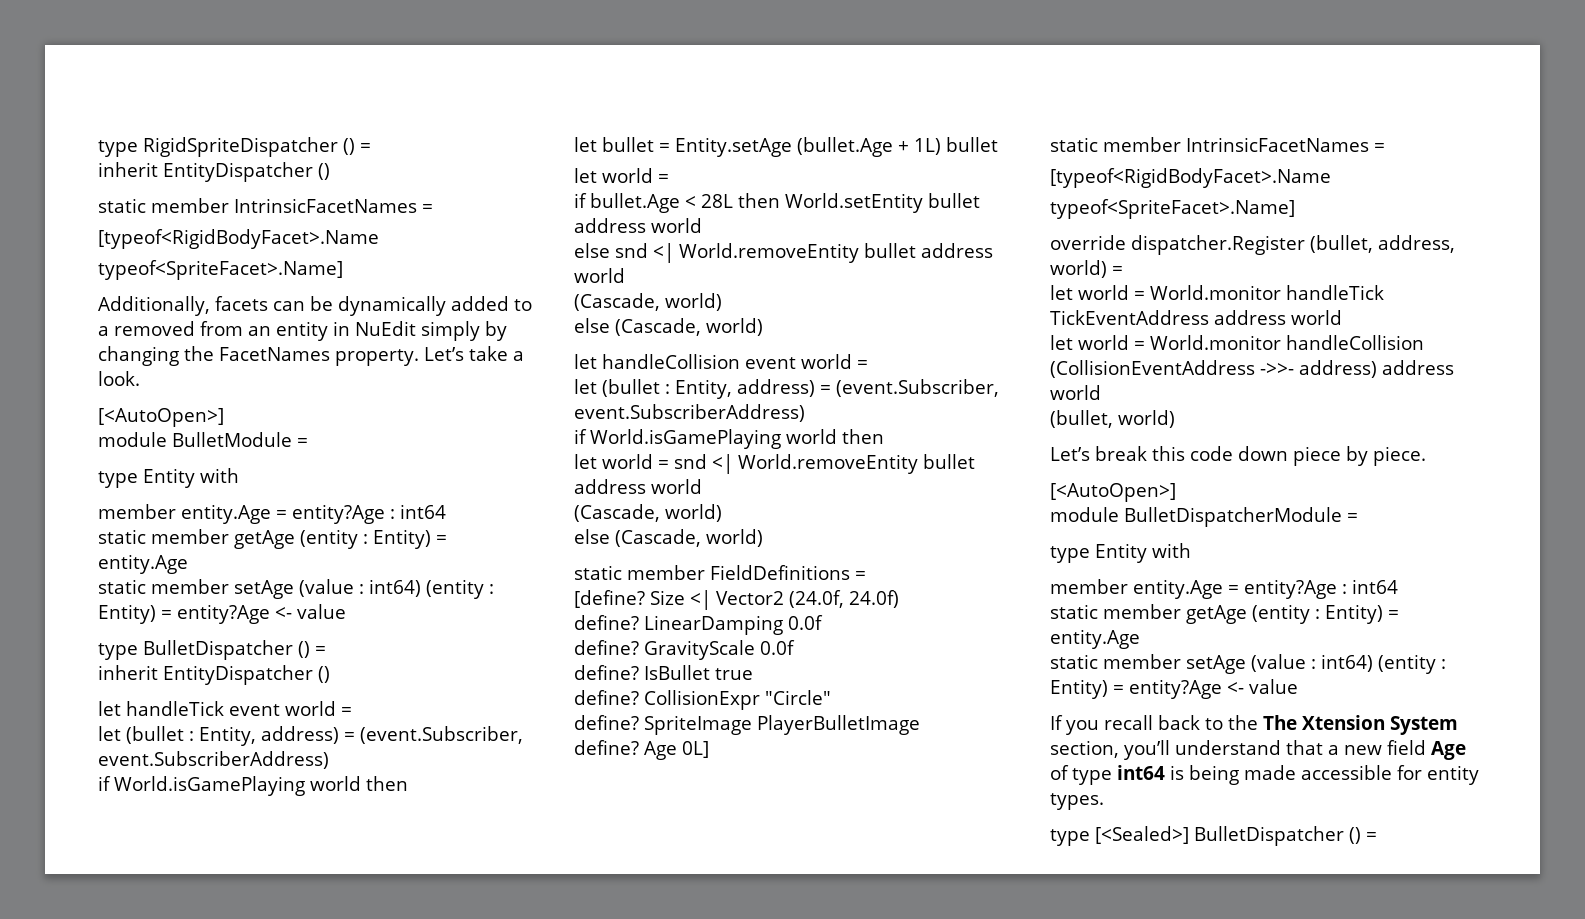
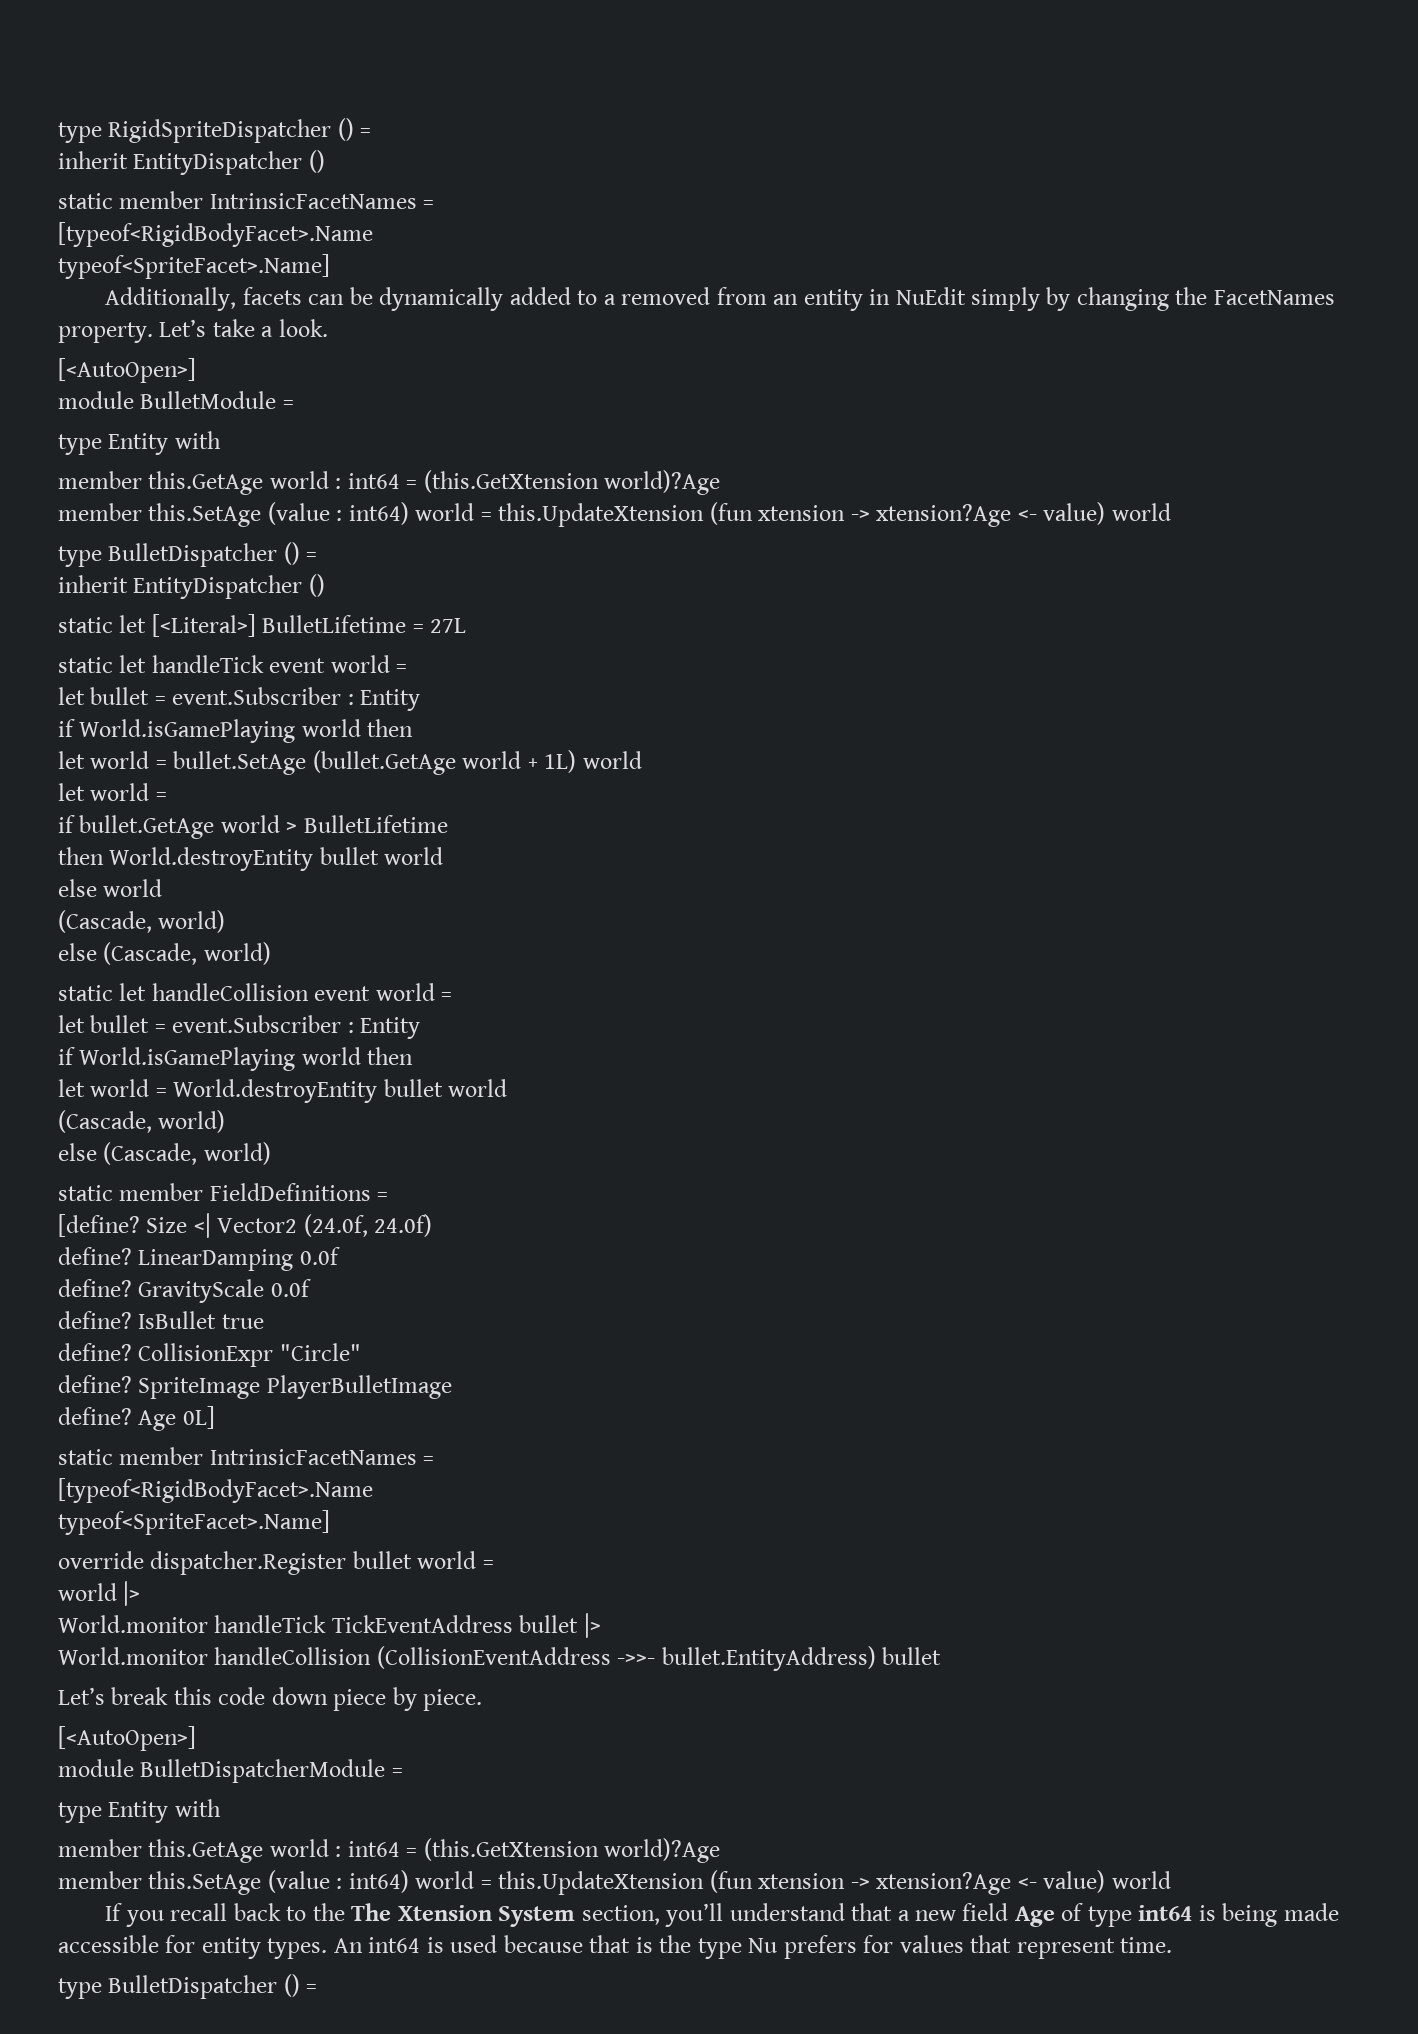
  module BulletModule =
  type Entity with
- member entity.Age = entity?Age : int64
- static member getAge (entity : Entity) = entity.Age
- static member setAge (value : int64) (entity : Entity) = entity?Age <- value
+ member this.GetAge world : int64 = (this.GetXtension world)?Age
+ member this.SetAge (value : int64) world = this.UpdateXtension (fun xtension -> xtension?Age <- value) world
- let handleTick event world =
- let (bullet : Entity, address) = (event.Subscriber, event.SubscriberAddress)
+ static let [<Literal>] BulletLifetime = 27L
+ static let handleTick event world =
+ let bullet = event.Subscriber : Entity
  if World.isGamePlaying world then
- let bullet = Entity.setAge (bullet.Age + 1L) bullet
+ let world = bullet.SetAge (bullet.GetAge world + 1L) world
- if bullet.Age < 28L then World.setEntity bullet address world
- else snd <| World.removeEntity bullet address world
+ if bullet.GetAge world > BulletLifetime
+ then World.destroyEntity bullet world
+ else world
  (Cascade, world)
  else (Cascade, world)
- let handleCollision event world =
- let (bullet : Entity, address) = (event.Subscriber, event.SubscriberAddress)
+ static let handleCollision event world =
+ let bullet = event.Subscriber : Entity
  if World.isGamePlaying world then
- let world = snd <| World.removeEntity bullet address world
+ let world = World.destroyEntity bullet world
- override dispatcher.Register (bullet, address, world) =
- let world = World.monitor handleTick TickEventAddress address world
- let world = World.monitor handleCollision (CollisionEventAddress ->>- address) address world
- (bullet, world)
+ override dispatcher.Register bullet world =
+ world |>
+ World.monitor handleTick TickEventAddress bullet |>
+ World.monitor handleCollision (CollisionEventAddress ->>- bullet.EntityAddress) bullet
  module BulletDispatcherModule =
  type Entity with
- member entity.Age = entity?Age : int64
- static member getAge (entity : Entity) = entity.Age
- static member setAge (value : int64) (entity : Entity) = entity?Age <- value
+ member this.GetAge world : int64 = (this.GetXtension world)?Age
+ member this.SetAge (value : int64) world = this.UpdateXtension (fun xtension -> xtension?Age <- value) world
- If you recall back to the The Xtension System section, you’ll understand that a new field Age of type int64 is being made accessible for entity types.
- type [<Sealed>] BulletDispatcher () =
+ If you recall back to the The Xtension System section, you’ll understand that a new field Age of type int64 is being made accessible for entity types. An int64 is used because that is the type Nu prefers for values that represent time.
+ type BulletDispatcher () =

